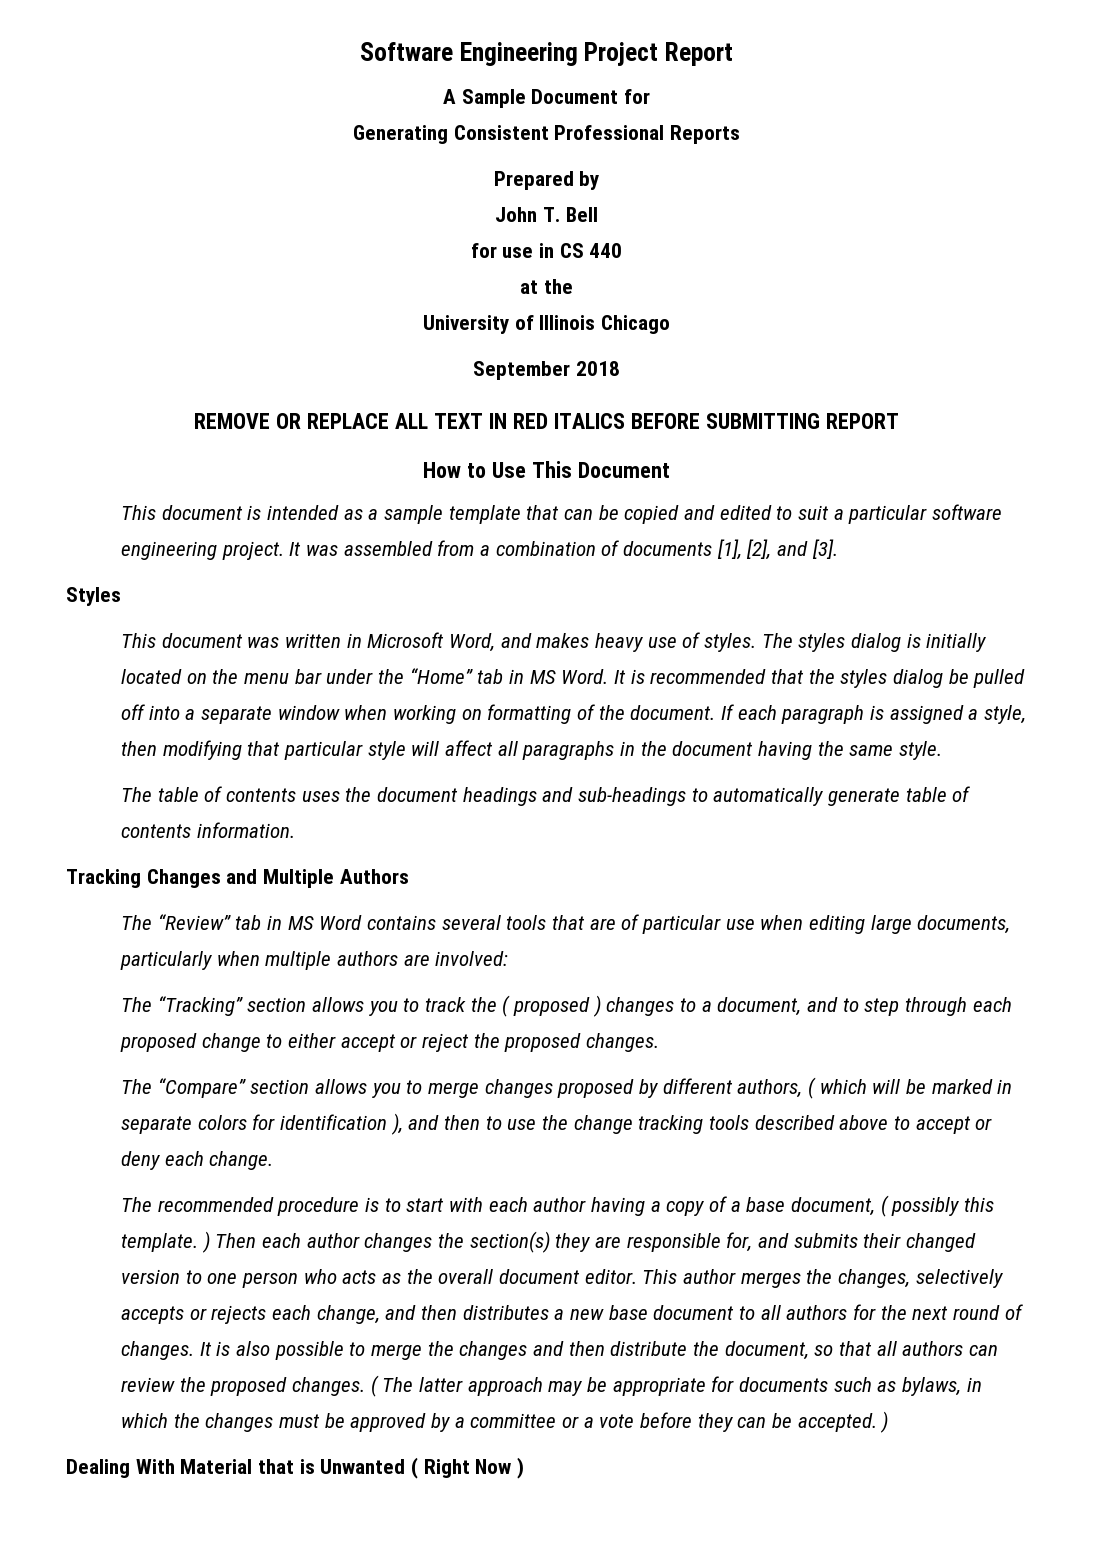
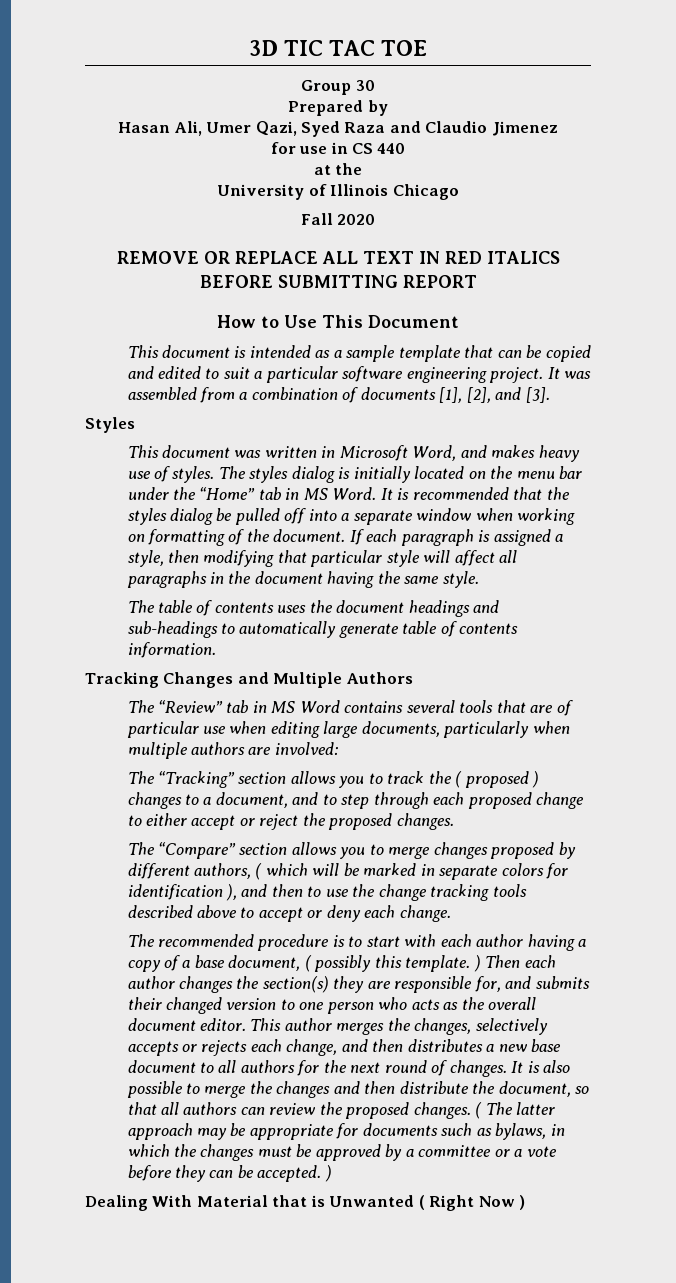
- Software Engineering Project Report
- A Sample Document for
- Generating Consistent Professional Reports
+ 3D TIC TAC TOE
+ Group 30
  Prepared by
- John T. Bell
+ Hasan Ali, Umer Qazi, Syed Raza and Claudio Jimenez
- September 2018
+ Fall 2020

